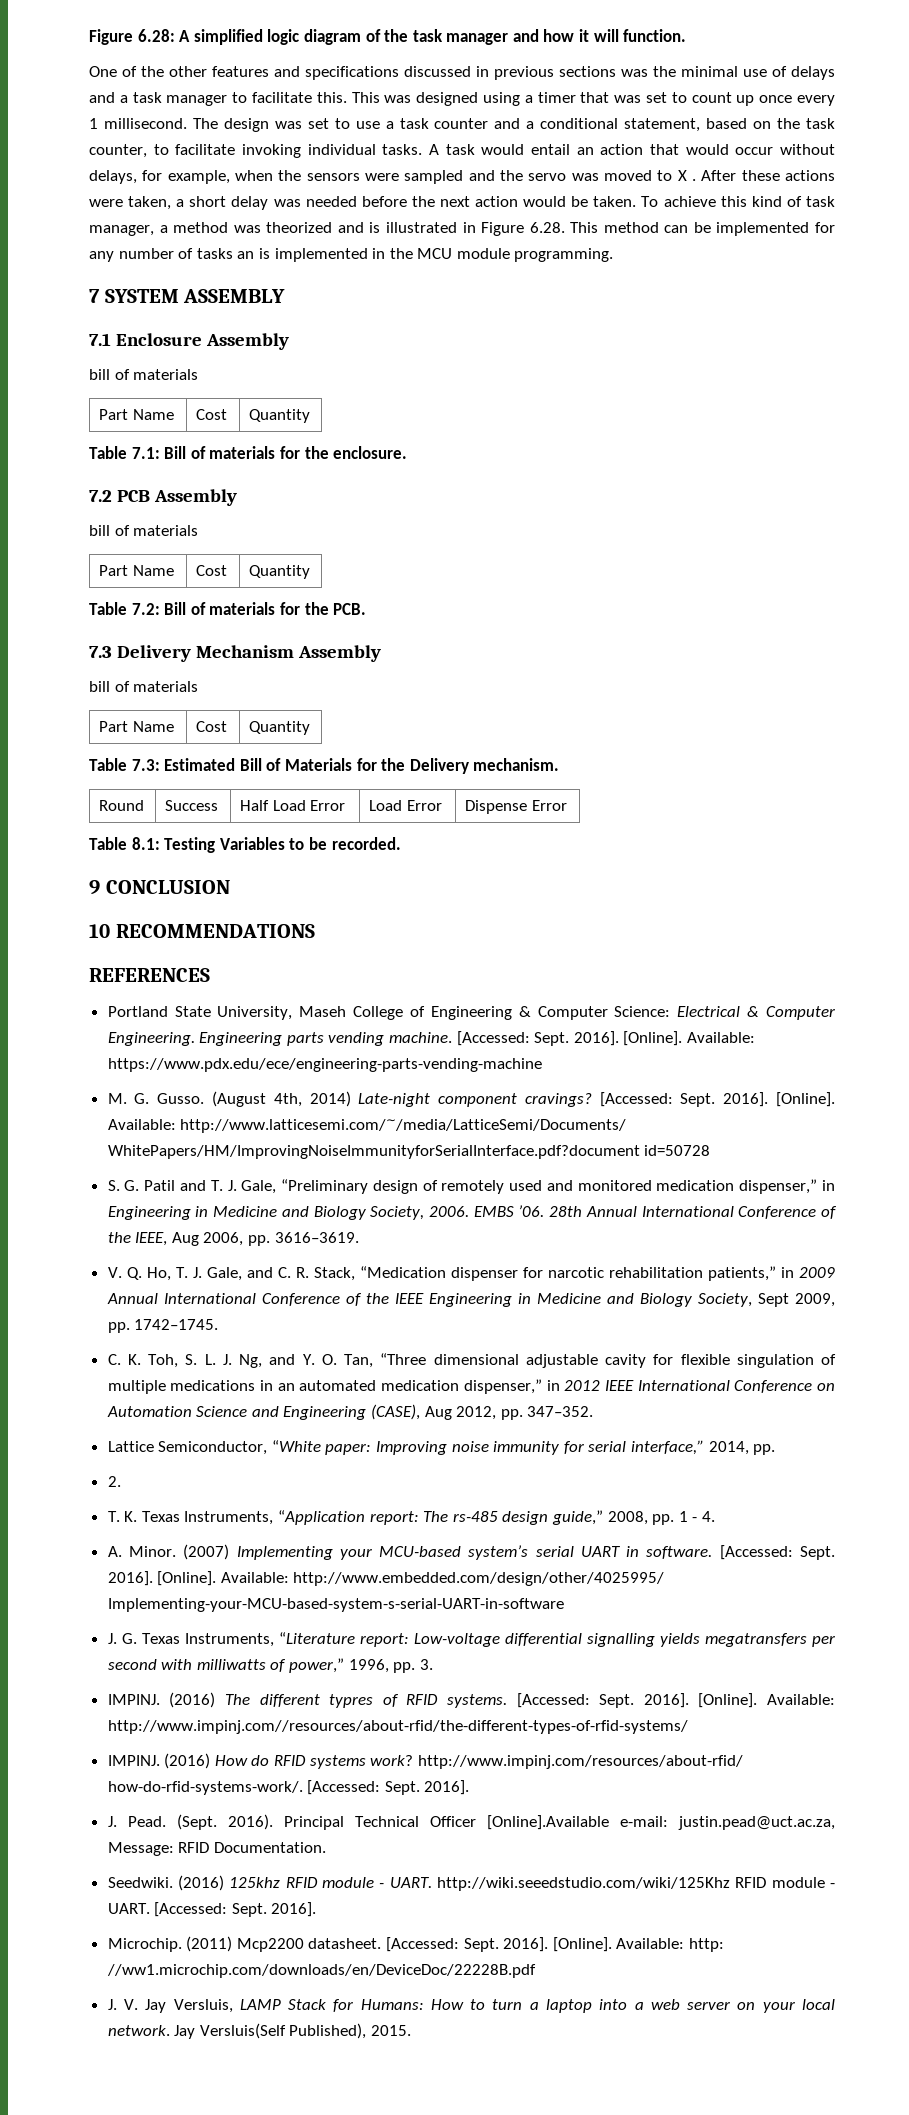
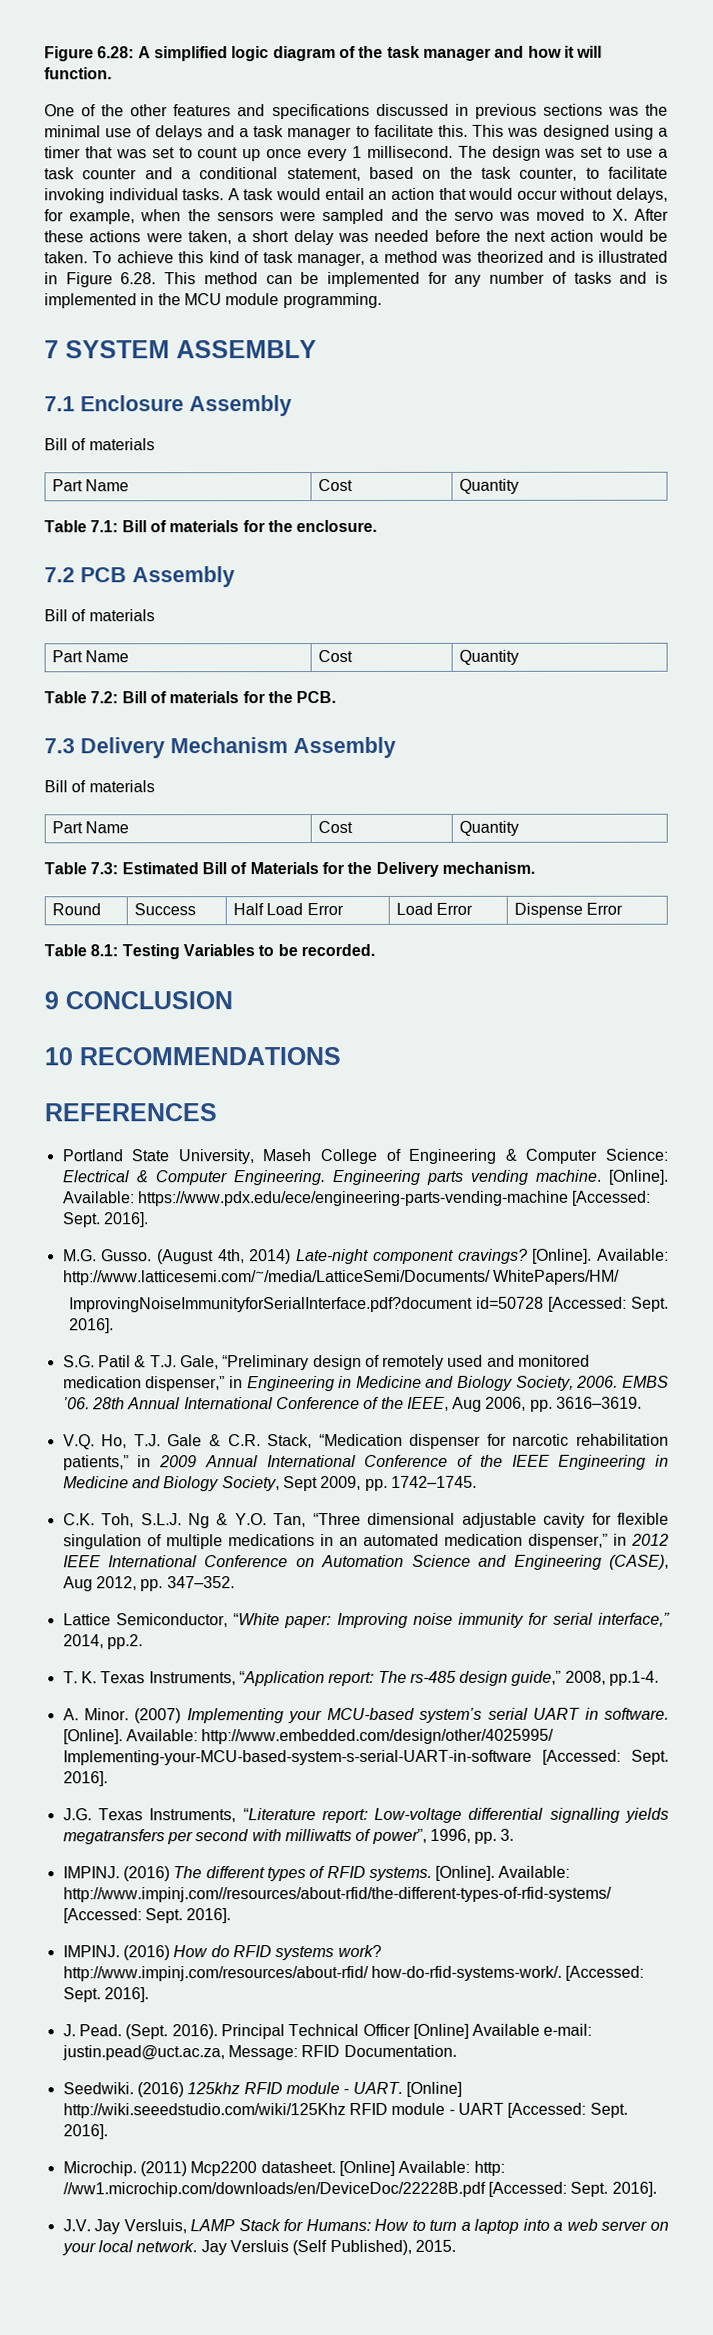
- A task would entail an action that would occur without delays, for example, when the sensors were sampled and the servo was moved to X . After these actions were taken, a short delay was needed before the next action would be taken.
+ A task would entail an action that would occur without delays, for example, when the sensors were sampled and the servo was moved to X. After these actions were taken, a short delay was needed before the next action would be taken.
- To achieve this kind of task manager, a method was theorized and is illustrated in Figure 6.28. This method can be implemented for any number of tasks an is implemented in the MCU module programming.
+ To achieve this kind of task manager, a method was theorized and is illustrated in Figure 6.28. This method can be implemented for any number of tasks and is implemented in the MCU module programming.
  7.1 Enclosure Assembly
- bill of materials
+ Bill of materials
  7.2 PCB Assembly
- bill of materials
+ Bill of materials
  7.3 Delivery Mechanism Assembly
- bill of materials
+ Bill of materials
- [Accessed: Sept. 2016]. [Online]. Available: https://www.pdx.edu/ece/engineering-parts-vending-machine
- M. G. Gusso.
+ [Online]. Available: https://www.pdx.edu/ece/engineering-parts-vending-machine [Accessed: Sept. 2016].
+ M.G. Gusso.
- [Accessed: Sept. 2016]. [Online]. Available: http://www.latticesemi.com/∼/media/LatticeSemi/Documents/ WhitePapers/HM/ImprovingNoiseImmunityforSerialInterface.pdf?document id=50728
- S. G. Patil and T. J. Gale, “Preliminary design of remotely used and monitored medication dispenser,” in Engineering in Medicine and Biology Society, 2006.
+ [Online]. Available: http://www.latticesemi.com/∼/media/LatticeSemi/Documents/ WhitePapers/HM/
+ ImprovingNoiseImmunityforSerialInterface.pdf?document id=50728 [Accessed: Sept. 2016].
+ S.G. Patil & T.J. Gale, “Preliminary design of remotely used and monitored medication dispenser,” in Engineering in Medicine and Biology Society, 2006.
- V. Q. Ho, T. J. Gale, and C. R. Stack, “Medication dispenser for narcotic rehabilitation patients,” in 2009 Annual International Conference of the IEEE Engineering in Medicine and Biology Society, Sept 2009, pp. 1742–1745.
+ V.Q. Ho, T.J. Gale & C.R. Stack, “Medication dispenser for narcotic rehabilitation patients,” in 2009 Annual International Conference of the IEEE Engineering in Medicine and Biology Society, Sept 2009, pp. 1742–1745.
- C. K. Toh, S. L. J. Ng, and Y. O. Tan, “Three dimensional adjustable cavity for flexible singulation of multiple medications in an automated medication dispenser,” in 2012 IEEE International Conference on Automation Science and Engineering (CASE), Aug 2012, pp. 347–352.
+ C.K. Toh, S.L.J. Ng & Y.O. Tan, “Three dimensional adjustable cavity for flexible singulation of multiple medications in an automated medication dispenser,” in 2012 IEEE International Conference on Automation Science and Engineering (CASE), Aug 2012, pp. 347–352.
- Lattice Semiconductor, “White paper: Improving noise immunity for serial interface,” 2014, pp.
- 2.
+ Lattice Semiconductor, “White paper: Improving noise immunity for serial interface,” 2014, pp.2.
- T. K. Texas Instruments, “Application report: The rs-485 design guide,” 2008, pp. 1 - 4.
+ T. K. Texas Instruments, “Application report: The rs-485 design guide,” 2008, pp.1-4.
- (2007) Implementing your MCU-based system’s serial UART in software. [Accessed: Sept. 2016].
+ (2007) Implementing your MCU-based system’s serial UART in software.
- Available: http://www.embedded.com/design/other/4025995/ Implementing-your-MCU-based-system-s-serial-UART-in-software
- J. G. Texas Instruments, “Literature report: Low-voltage differential signalling yields megatransfers per second with milliwatts of power,” 1996, pp. 3.
+ Available: http://www.embedded.com/design/other/4025995/ Implementing-your-MCU-based-system-s-serial-UART-in-software [Accessed: Sept. 2016].
+ J.G. Texas Instruments, “Literature report: Low-voltage differential signalling yields megatransfers per second with milliwatts of power”, 1996, pp. 3.
- (2016) The different typres of RFID systems.
+ (2016) The different types of RFID systems.
- [Accessed: Sept. 2016]. [Online]. Available: http://www.impinj.com//resources/about-rfid/the-different-types-of-rfid-systems/
+ [Online]. Available: http://www.impinj.com//resources/about-rfid/the-different-types-of-rfid-systems/ [Accessed: Sept. 2016].
- Principal Technical Officer [Online].Available e-mail: justin.pead@uct.ac.za, Message: RFID Documentation.
+ Principal Technical Officer [Online] Available e-mail: justin.pead@uct.ac.za, Message: RFID Documentation.
- (2016) 125khz RFID module - UART. http://wiki.seeedstudio.com/wiki/125Khz RFID module - UART. [Accessed: Sept.
+ (2016) 125khz RFID module - UART. [Online] http://wiki.seeedstudio.com/wiki/125Khz RFID module - UART [Accessed: Sept.
- [Accessed: Sept. 2016]. [Online]. Available: http: //ww1.microchip.com/downloads/en/DeviceDoc/22228B.pdf
- J. V. Jay Versluis, LAMP Stack for Humans: How to turn a laptop into a web server on your local network.
+ [Online] Available: http: //ww1.microchip.com/downloads/en/DeviceDoc/22228B.pdf [Accessed: Sept. 2016].
+ J.V. Jay Versluis, LAMP Stack for Humans: How to turn a laptop into a web server on your local network.
- Jay Versluis(Self Published), 2015.
+ Jay Versluis (Self Published), 2015.

